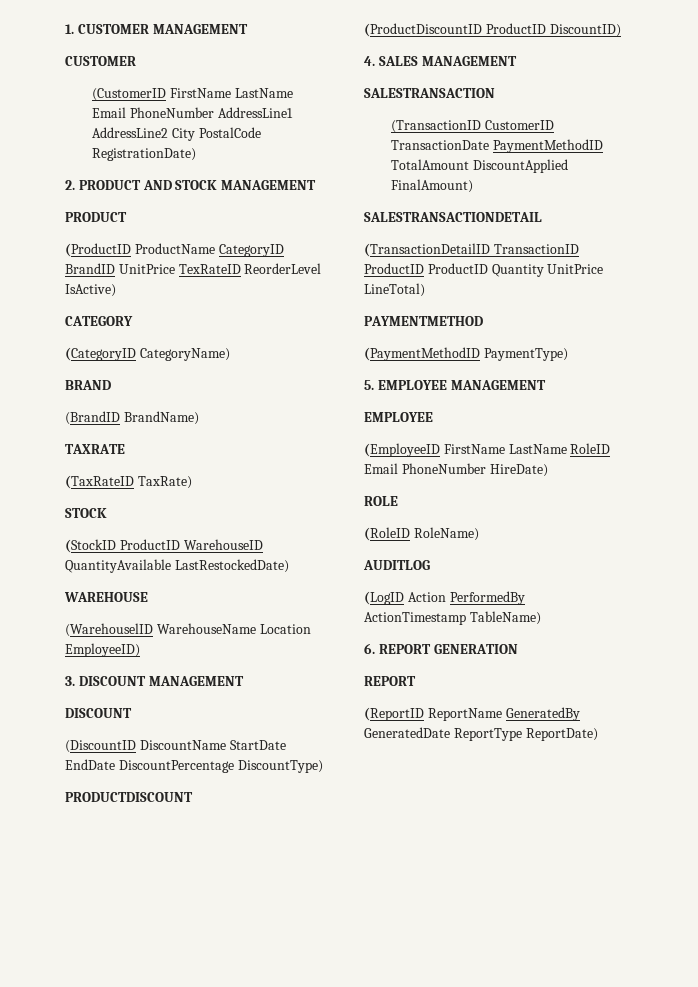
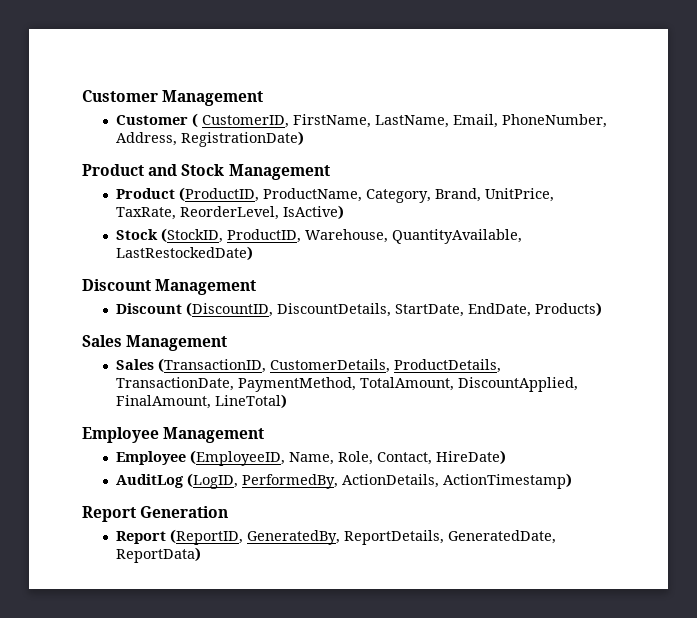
- 1. CUSTOMER MANAGEMENT
- CUSTOMER
- (CustomerID FirstName LastName Email PhoneNumber AddressLine1 AddressLine2 City PostalCode RegistrationDate)
- 2. PRODUCT AND STOCK MANAGEMENT
- PRODUCT
- (ProductID ProductName CategoryID BrandID UnitPrice TexRateID ReorderLevel IsActive)
- CATEGORY
- (CategoryID CategoryName)
- BRAND
- (BrandID BrandName)
- TAXRATE
- (TaxRateID TaxRate)
- STOCK
- (StockID ProductID WarehouseID QuantityAvailable LastRestockedDate)
- WAREHOUSE
- (WarehouselID WarehouseName Location EmployeeID)
- 3. DISCOUNT MANAGEMENT
- DISCOUNT
- (DiscountID DiscountName StartDate EndDate DiscountPercentage DiscountType)
- PRODUCTDISCOUNT
- (ProductDiscountID ProductID DiscountID)
- 4. SALES MANAGEMENT
- SALESTRANSACTION
- (TransactionID CustomerID TransactionDate PaymentMethodID TotalAmount DiscountApplied FinalAmount)
- SALESTRANSACTIONDETAIL
- (TransactionDetailID TransactionID ProductID ProductID Quantity UnitPrice LineTotal)
- PAYMENTMETHOD
- (PaymentMethodID PaymentType)
- 5. EMPLOYEE MANAGEMENT
- EMPLOYEE
- (EmployeeID FirstName LastName RoleID Email PhoneNumber HireDate)
- ROLE
- (RoleID RoleName)
- AUDITLOG
- (LogID Action PerformedBy ActionTimestamp TableName)
- 6. REPORT GENERATION
- REPORT
- (ReportID ReportName GeneratedBy GeneratedDate ReportType ReportDate)
+ Customer Management
+ Customer ( CustomerID, FirstName, LastName, Email, PhoneNumber, Address, RegistrationDate)
+ Product and Stock Management
+ Product (ProductID, ProductName, Category, Brand, UnitPrice, TaxRate, ReorderLevel, IsActive)
+ Stock (StockID, ProductID, Warehouse, QuantityAvailable, LastRestockedDate)
+ Discount Management
+ Discount (DiscountID, DiscountDetails, StartDate, EndDate, Products)
+ Sales Management
+ Sales (TransactionID, CustomerDetails, ProductDetails, TransactionDate, PaymentMethod, TotalAmount, DiscountApplied, FinalAmount, LineTotal)
+ Employee Management
+ Employee (EmployeeID, Name, Role, Contact, HireDate)
+ AuditLog (LogID, PerformedBy, ActionDetails, ActionTimestamp)
+ Report Generation
+ Report (ReportID, GeneratedBy, ReportDetails, GeneratedDate, ReportData)

